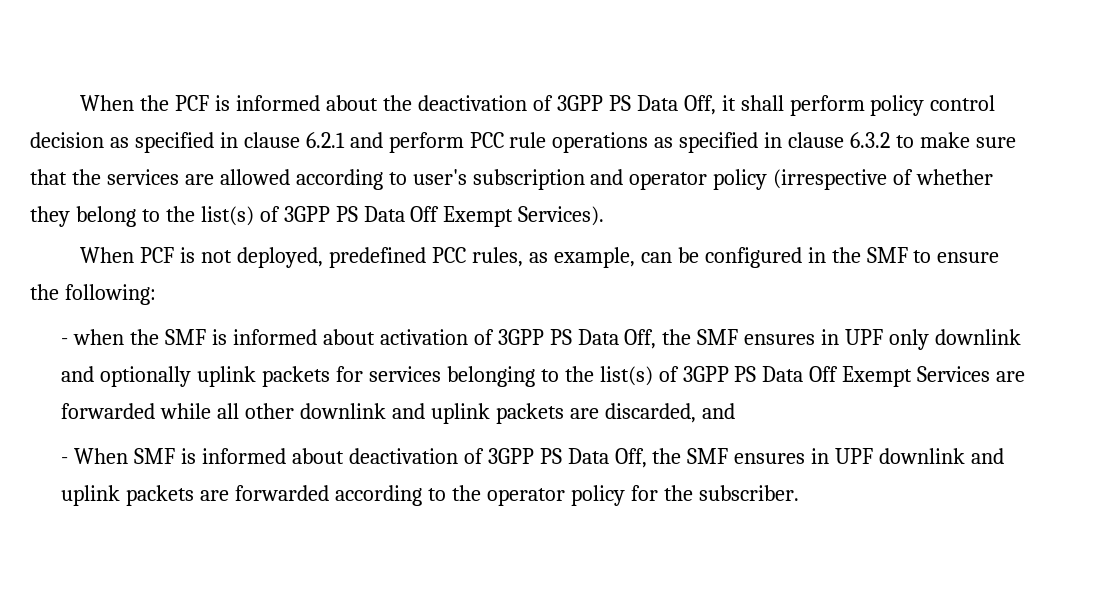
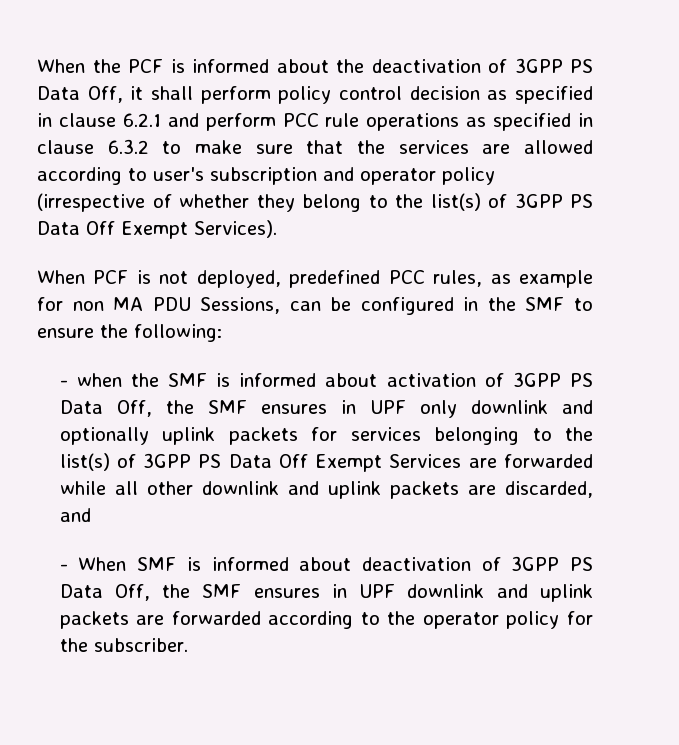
- When PCF is not deployed, predefined PCC rules, as example, can be configured in the SMF to ensure the following:
+ When PCF is not deployed, predefined PCC rules, as example for non MA PDU Sessions, can be configured in the SMF to ensure the following:

